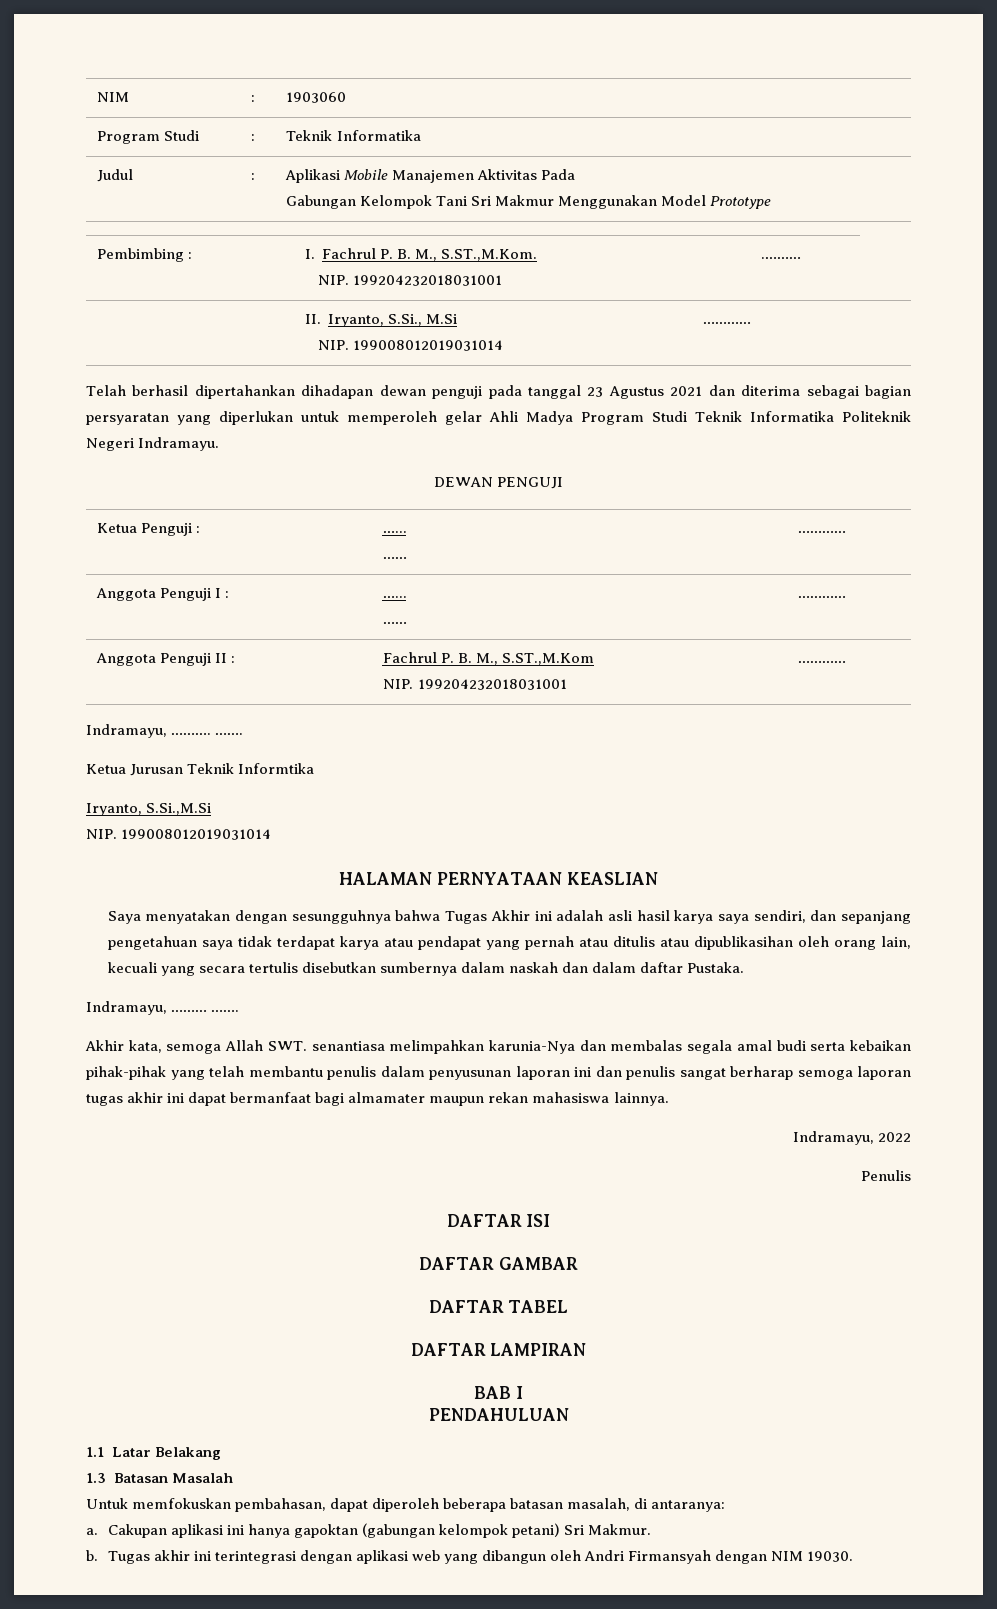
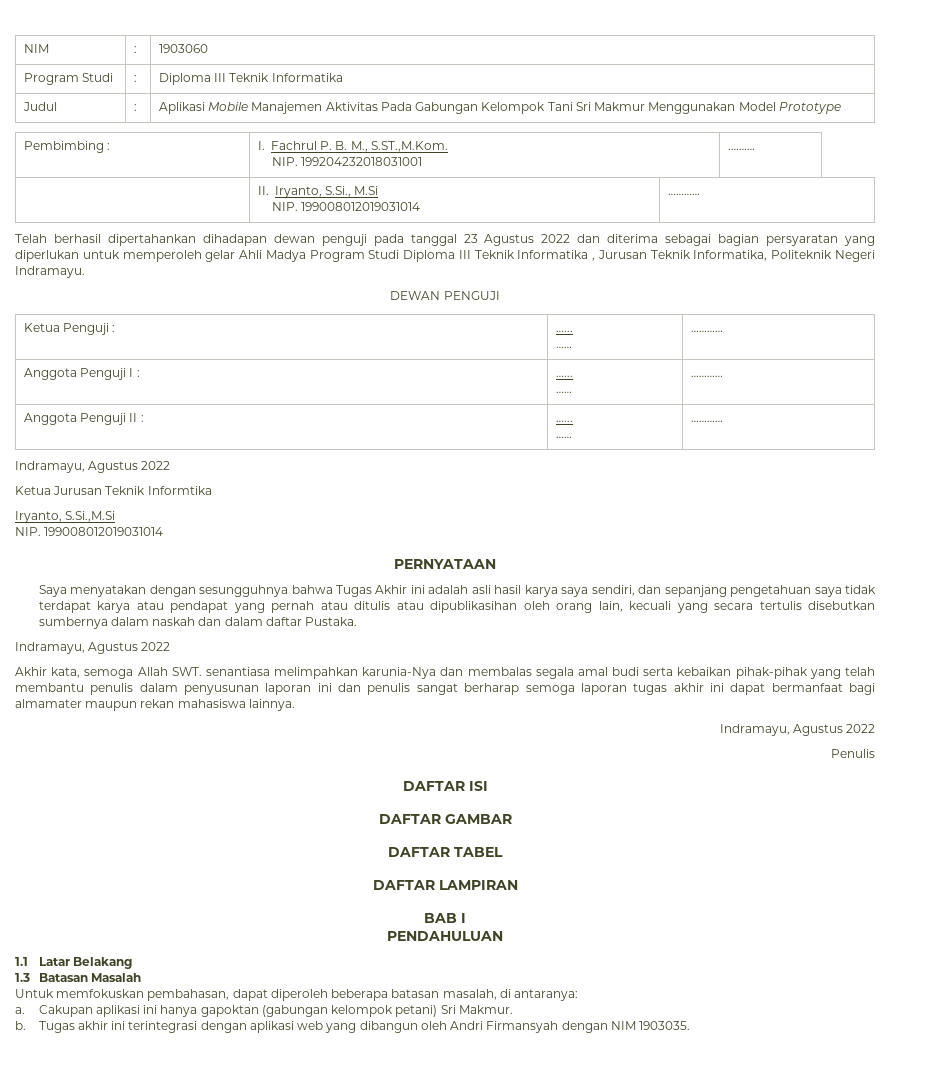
- Program Studi | : | Teknik Informatika
+ Program Studi | : | Diploma III Teknik Informatika
- Judul | : | Aplikasi Mobile Manajemen Aktivitas Pada
- Gabungan Kelompok Tani Sri Makmur Menggunakan Model Prototype
+ Judul | : | Aplikasi Mobile Manajemen Aktivitas Pada Gabungan Kelompok Tani Sri Makmur Menggunakan Model Prototype
- Telah berhasil dipertahankan dihadapan dewan penguji pada tanggal 23 Agustus 2021 dan diterima sebagai bagian persyaratan yang diperlukan untuk memperoleh gelar Ahli Madya Program Studi Teknik Informatika Politeknik Negeri Indramayu.
+ Telah berhasil dipertahankan dihadapan dewan penguji pada tanggal 23 Agustus 2022 dan diterima sebagai bagian persyaratan yang diperlukan untuk memperoleh gelar Ahli Madya Program Studi Diploma III Teknik Informatika , Jurusan Teknik Informatika, Politeknik Negeri Indramayu.
- Anggota Penguji II : | Fachrul P. B. M., S.ST.,M.Kom
- NIP. 199204232018031001 | …………
- Indramayu, ………. …….
+ Anggota Penguji II : | …...
+ …… | …………
+ Indramayu, Agustus 2022
- HALAMAN PERNYATAAN KEASLIAN
+ PERNYATAAN
  Saya menyatakan dengan sesungguhnya bahwa Tugas Akhir ini adalah asli hasil karya saya sendiri, dan sepanjang pengetahuan saya tidak terdapat karya atau pendapat yang pernah atau ditulis atau dipublikasihan oleh orang lain, kecuali yang secara tertulis disebutkan sumbernya dalam naskah dan dalam daftar Pustaka.
- Indramayu, ……… …….
+ Indramayu, Agustus 2022
  Akhir kata, semoga Allah SWT. senantiasa melimpahkan karunia-Nya dan membalas segala amal budi serta kebaikan pihak-pihak yang telah membantu penulis dalam penyusunan laporan ini dan penulis sangat berharap semoga laporan tugas akhir ini dapat bermanfaat bagi almamater maupun rekan mahasiswa lainnya.
- Indramayu, 2022
+ Indramayu, Agustus 2022
- Tugas akhir ini terintegrasi dengan aplikasi web yang dibangun oleh Andri Firmansyah dengan NIM 19030.
+ Tugas akhir ini terintegrasi dengan aplikasi web yang dibangun oleh Andri Firmansyah dengan NIM 1903035.

